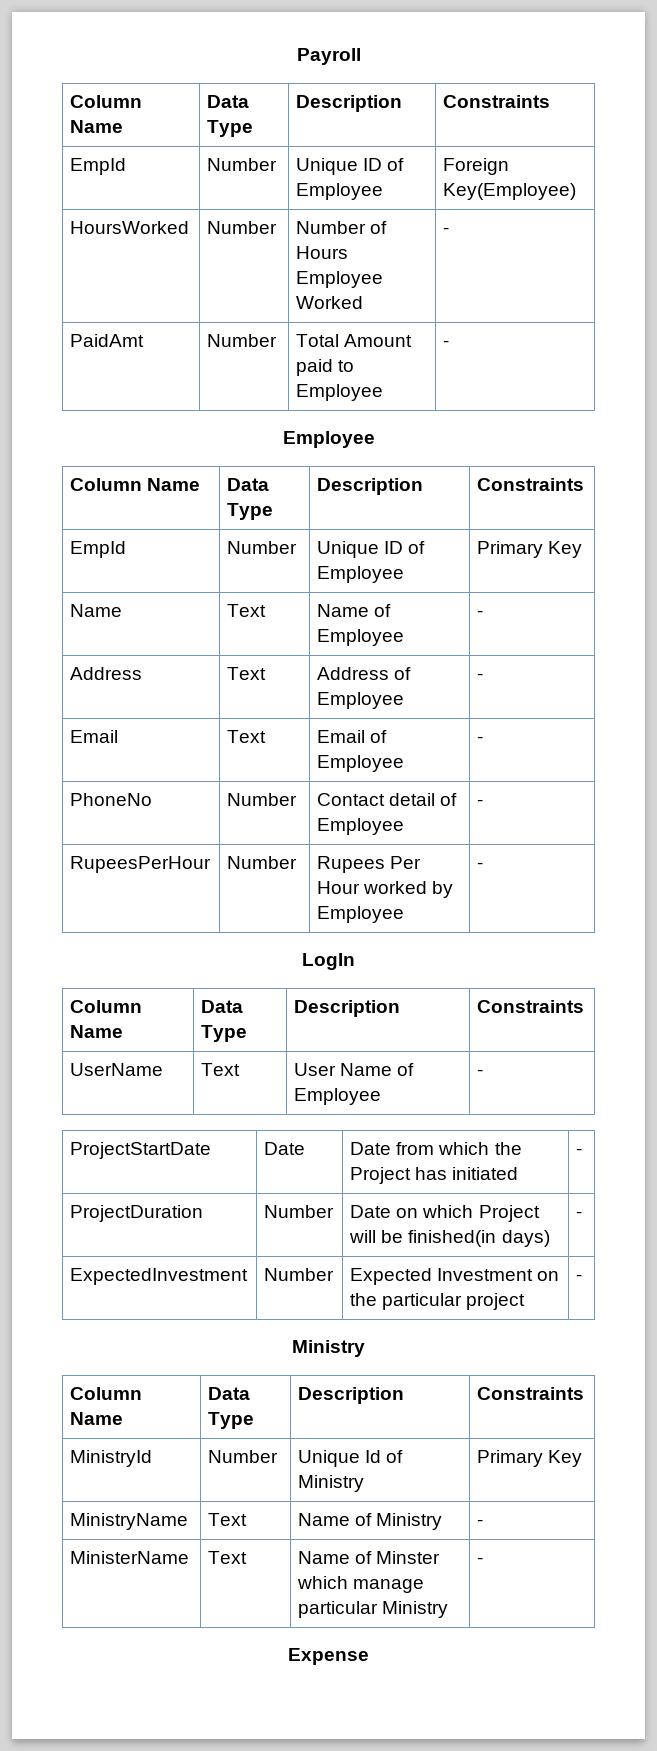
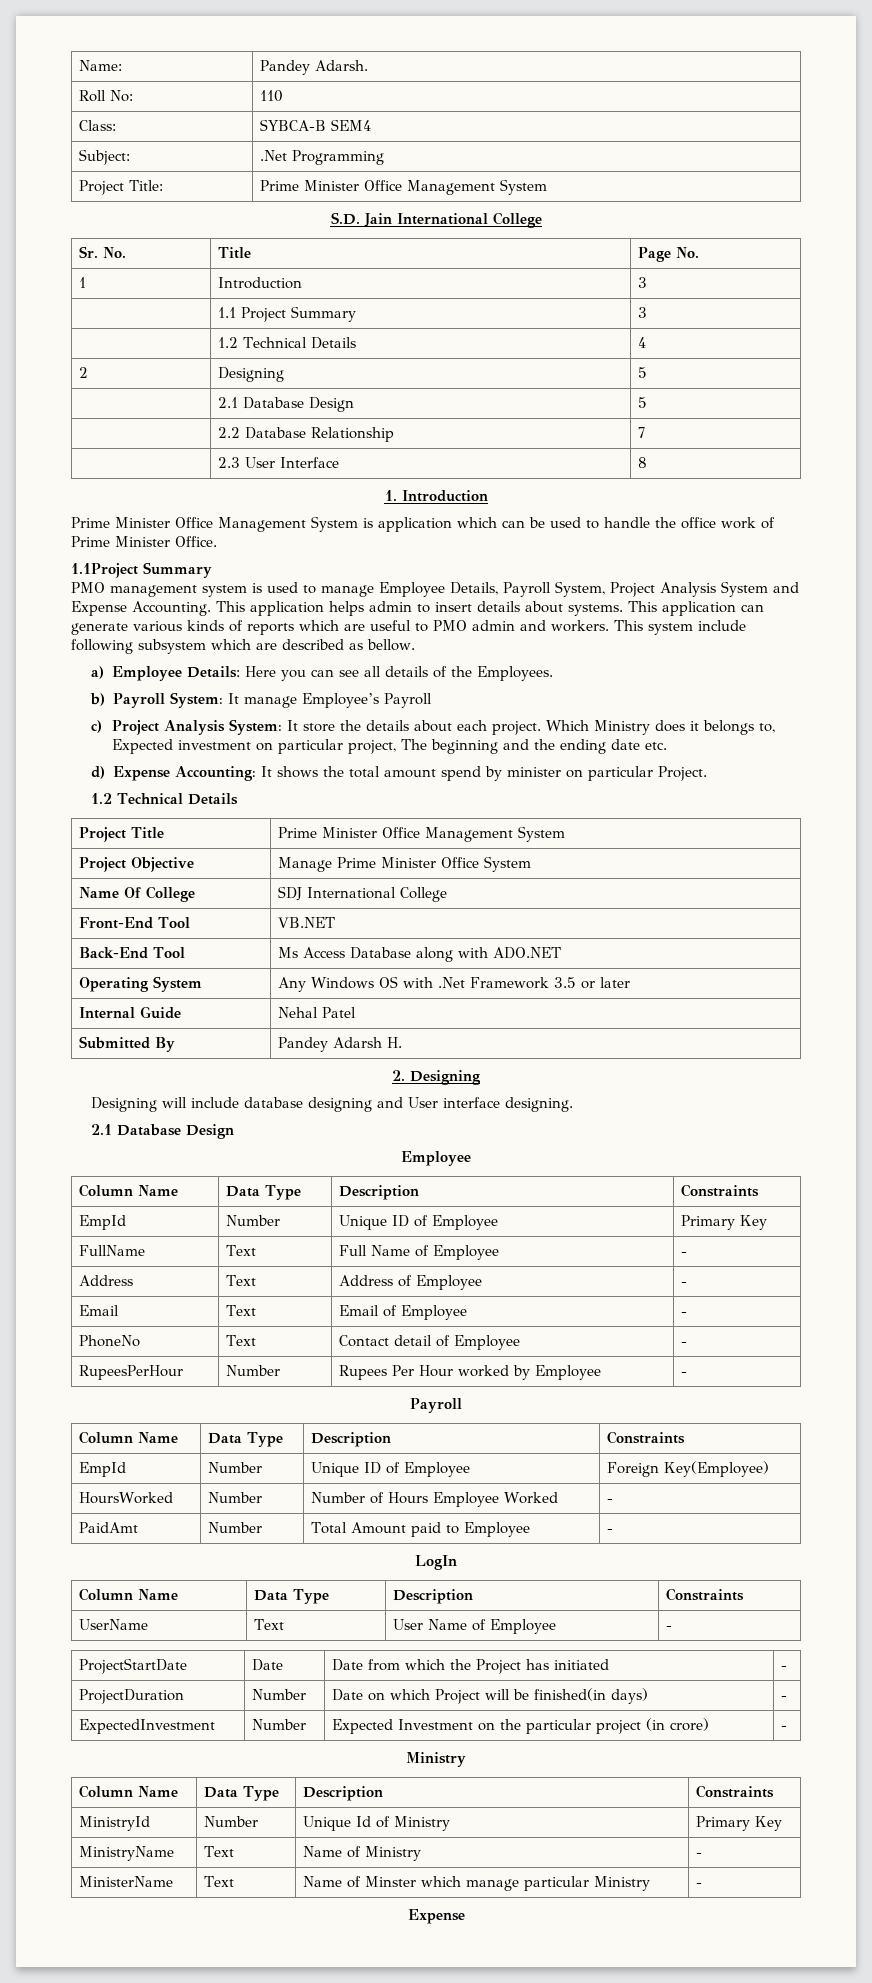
+ Name: | Pandey Adarsh.
+ Roll No: | 110
+ Class: | SYBCA-B SEM4
+ Subject: | .Net Programming
+ Project Title: | Prime Minister Office Management System
+ S.D. Jain International College
+ Sr. No. | Title | Page No.
+ 1 | Introduction | 3
+ | 1.1 Project Summary | 3
+ | 1.2 Technical Details | 4
+ 2 | Designing | 5
+ | 2.1 Database Design | 5
+ | 2.2 Database Relationship | 7
+ | 2.3 User Interface | 8
+ 1. Introduction
+ Prime Minister Office Management System is application which can be used to handle the office work of Prime Minister Office.
+ 1.1Project Summary
+ PMO management system is used to manage Employee Details, Payroll System, Project Analysis System and Expense Accounting. This application helps admin to insert details about systems. This application can generate various kinds of reports which are useful to PMO admin and workers. This system include following subsystem which are described as bellow.
+ a) Employee Details: Here you can see all details of the Employees.
+ b) Payroll System: It manage Employee’s Payroll
+ c) Project Analysis System: It store the details about each project. Which Ministry does it belongs to, Expected investment on particular project, The beginning and the ending date etc.
+ d) Expense Accounting: It shows the total amount spend by minister on particular Project.
+ 1.2 Technical Details
+ Project Title | Prime Minister Office Management System
+ Project Objective | Manage Prime Minister Office System
+ Name Of College | SDJ International College
+ Front-End Tool | VB.NET
+ Back-End Tool | Ms Access Database along with ADO.NET
+ Operating System | Any Windows OS with .Net Framework 3.5 or later
+ Internal Guide | Nehal Patel
+ Submitted By | Pandey Adarsh H.
+ 2. Designing
+ Designing will include database designing and User interface designing.
+ 2.1 Database Design
+ Employee
+ Column Name | Data Type | Description | Constraints
+ EmpId | Number | Unique ID of Employee | Primary Key
+ FullName | Text | Full Name of Employee | -
+ Address | Text | Address of Employee | -
+ Email | Text | Email of Employee | -
+ PhoneNo | Text | Contact detail of Employee | -
+ RupeesPerHour | Number | Rupees Per Hour worked by Employee | -
  PaidAmt | Number | Total Amount paid to Employee | -
- Employee
- Column Name | Data Type | Description | Constraints
- EmpId | Number | Unique ID of Employee | Primary Key
- Name | Text | Name of Employee | -
- Address | Text | Address of Employee | -
- Email | Text | Email of Employee | -
- PhoneNo | Number | Contact detail of Employee | -
- RupeesPerHour | Number | Rupees Per Hour worked by Employee | -
- ExpectedInvestment | Number | Expected Investment on the particular project | -
+ ExpectedInvestment | Number | Expected Investment on the particular project (in crore) | -

